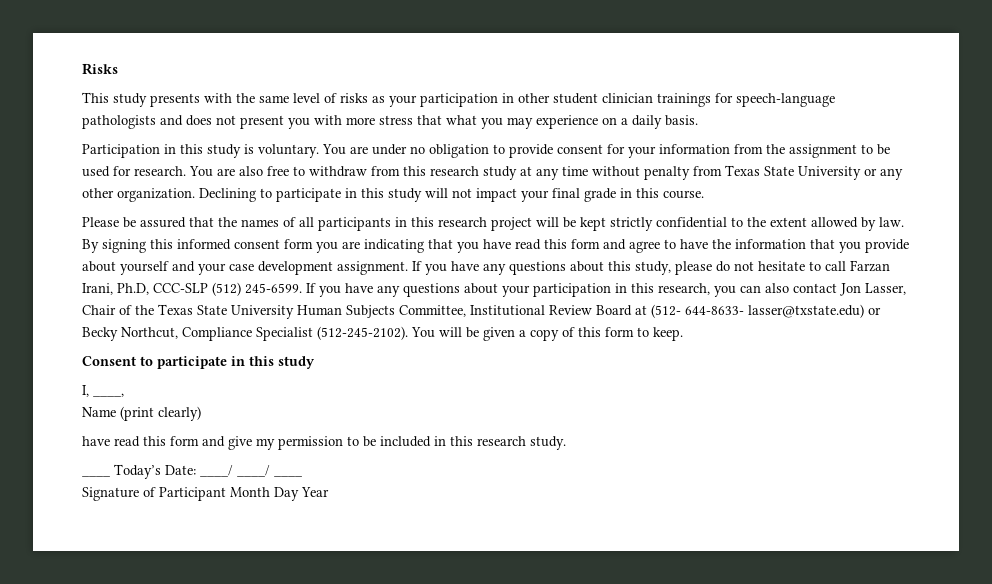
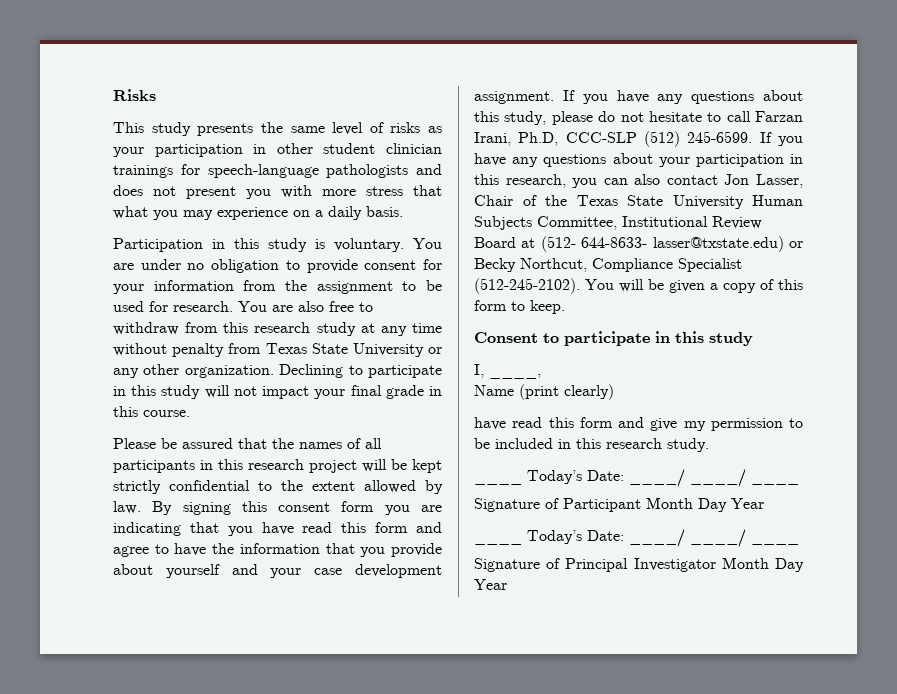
- This study presents with the same level of risks as your participation in other student clinician trainings for speech-language pathologists and does not present you with more stress that what you may experience on a daily basis.
+ This study presents the same level of risks as your participation in other student clinician trainings for speech-language pathologists and does not present you with more stress that what you may experience on a daily basis.
- By signing this informed consent form you are indicating that you have read this form and agree to have the information that you provide about yourself and your case development assignment.
+ By signing this consent form you are indicating that you have read this form and agree to have the information that you provide about yourself and your case development assignment.
  Signature of Participant Month Day Year
+ ____ Today’s Date: ____/ ____/ ____
+ Signature of Principal Investigator Month Day Year

